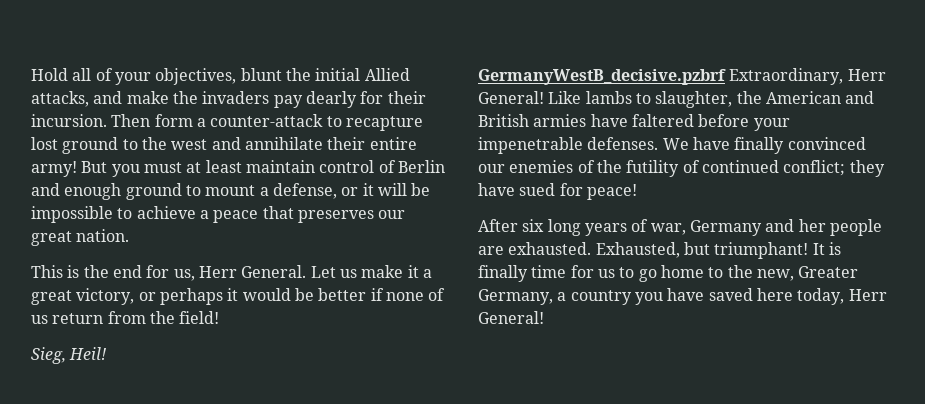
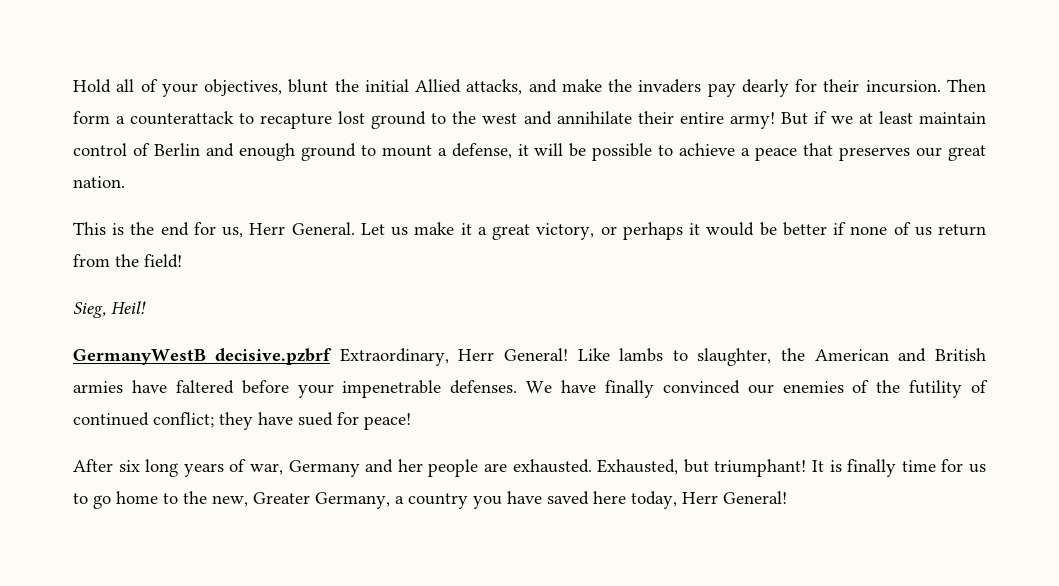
- Then form a counter-attack to recapture lost ground to the west and annihilate their entire army!
+ Then form a counterattack to recapture lost ground to the west and annihilate their entire army!
- But you must at least maintain control of Berlin and enough ground to mount a defense, or it will be impossible to achieve a peace that preserves our great nation.
+ But if we at least maintain control of Berlin and enough ground to mount a defense, it will be possible to achieve a peace that preserves our great nation.

